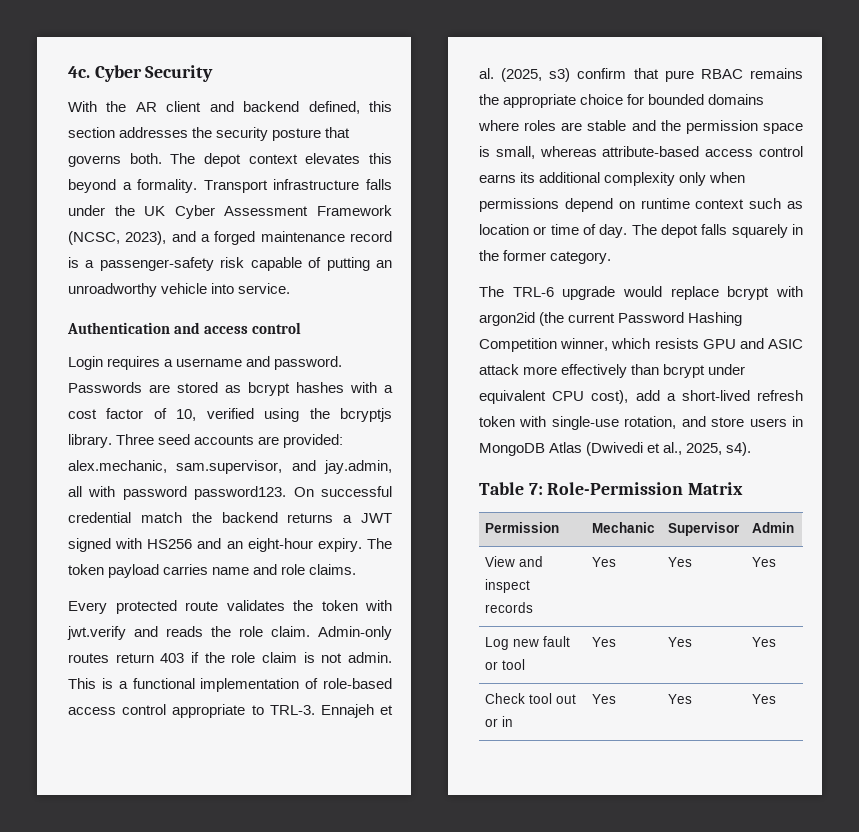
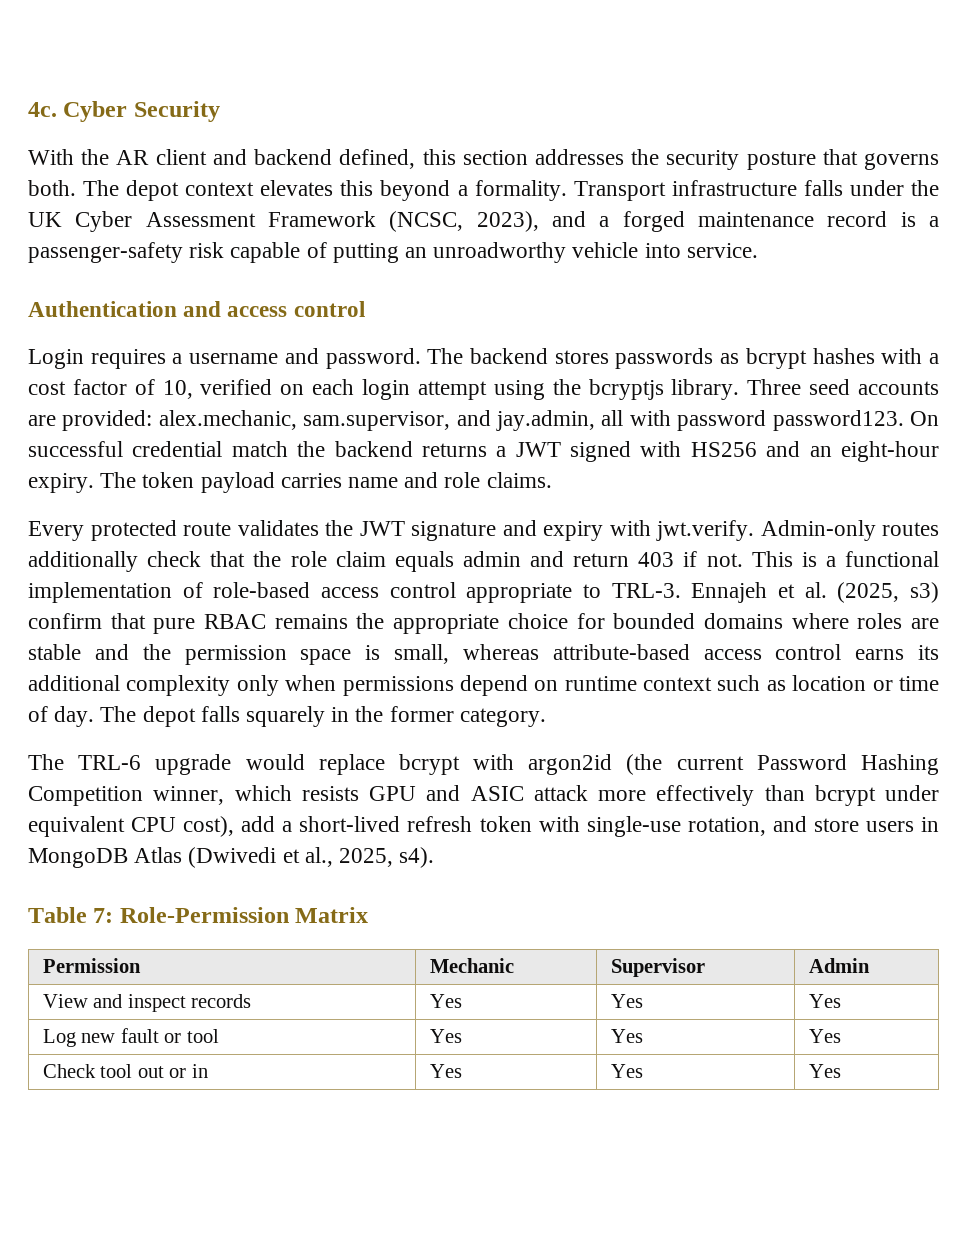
- Passwords are stored as bcrypt hashes with a cost factor of 10, verified using the bcryptjs library.
+ The backend stores passwords as bcrypt hashes with a cost factor of 10, verified on each login attempt using the bcryptjs library.
- Every protected route validates the token with jwt.verify and reads the role claim. Admin-only routes return 403 if the role claim is not admin.
+ Every protected route validates the JWT signature and expiry with jwt.verify. Admin-only routes additionally check that the role claim equals admin and return 403 if not.

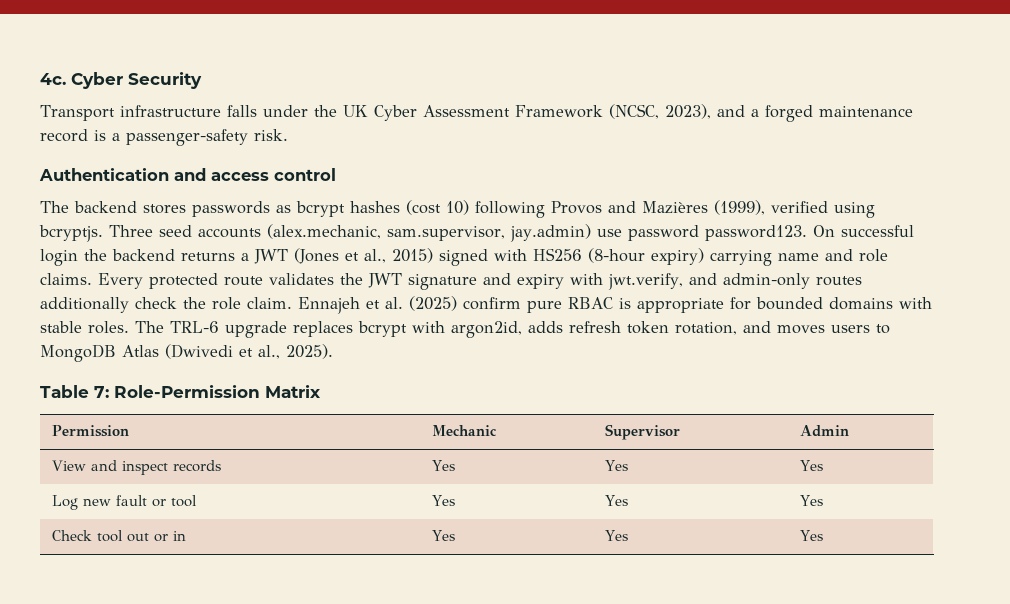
- With the AR client and backend defined, this section addresses the security posture that governs both. The depot context elevates this beyond a formality. Transport infrastructure falls under the UK Cyber Assessment Framework (NCSC, 2023), and a forged maintenance record is a passenger-safety risk capable of putting an unroadworthy vehicle into service.
+ Transport infrastructure falls under the UK Cyber Assessment Framework (NCSC, 2023), and a forged maintenance record is a passenger-safety risk.
  Authentication and access control
- Login requires a username and password. The backend stores passwords as bcrypt hashes with a cost factor of 10, verified on each login attempt using the bcryptjs library. Three seed accounts are provided: alex.mechanic, sam.supervisor, and jay.admin, all with password password123.
+ The backend stores passwords as bcrypt hashes (cost 10) following Provos and Mazières (1999), verified using bcryptjs. Three seed accounts (alex.mechanic, sam.supervisor, jay.admin) use password password123.
- On successful credential match the backend returns a JWT signed with HS256 and an eight-hour expiry. The token payload carries name and role claims.
- Every protected route validates the JWT signature and expiry with jwt.verify. Admin-only routes additionally check that the role claim equals admin and return 403 if not. This is a functional implementation of role-based access control appropriate to TRL-3. Ennajeh et al. (2025, s3) confirm that pure RBAC remains the appropriate choice for bounded domains where roles are stable and the permission space is small, whereas attribute-based access control earns its additional complexity only when permissions depend on runtime context such as location or time of day. The depot falls squarely in the former category.
- The TRL-6 upgrade would replace bcrypt with argon2id (the current Password Hashing Competition winner, which resists GPU and ASIC attack more effectively than bcrypt under equivalent CPU cost), add a short-lived refresh token with single-use rotation, and store users in MongoDB Atlas (Dwivedi et al., 2025, s4).
+ On successful login the backend returns a JWT (Jones et al., 2015) signed with HS256 (8-hour expiry) carrying name and role claims. Every protected route validates the JWT signature and expiry with jwt.verify, and admin-only routes additionally check the role claim. Ennajeh et al. (2025) confirm pure RBAC is appropriate for bounded domains with stable roles. The TRL-6 upgrade replaces bcrypt with argon2id, adds refresh token rotation, and moves users to MongoDB Atlas (Dwivedi et al., 2025).

